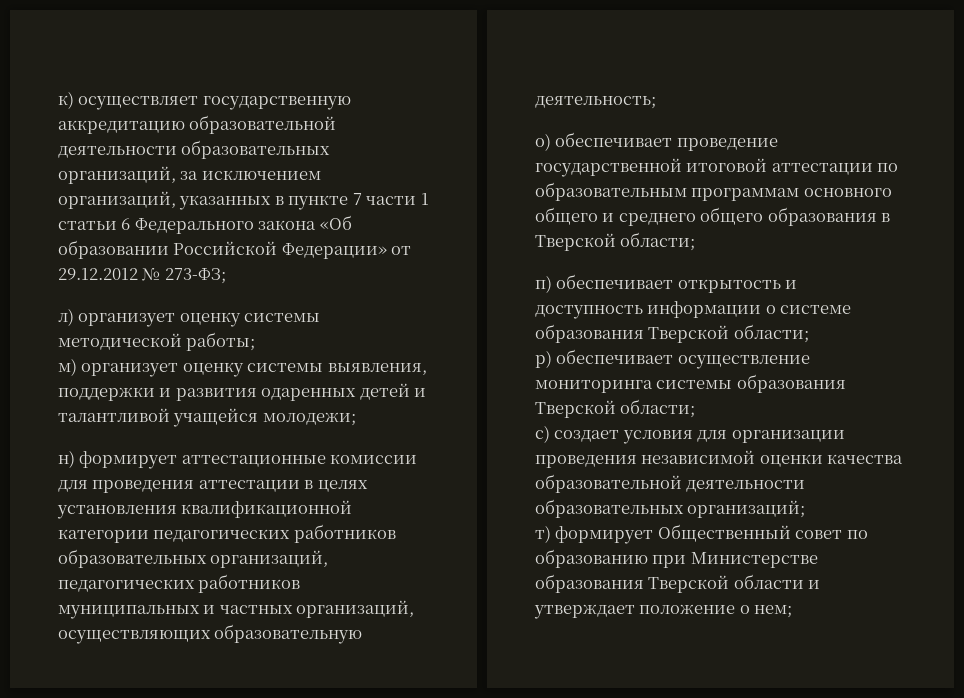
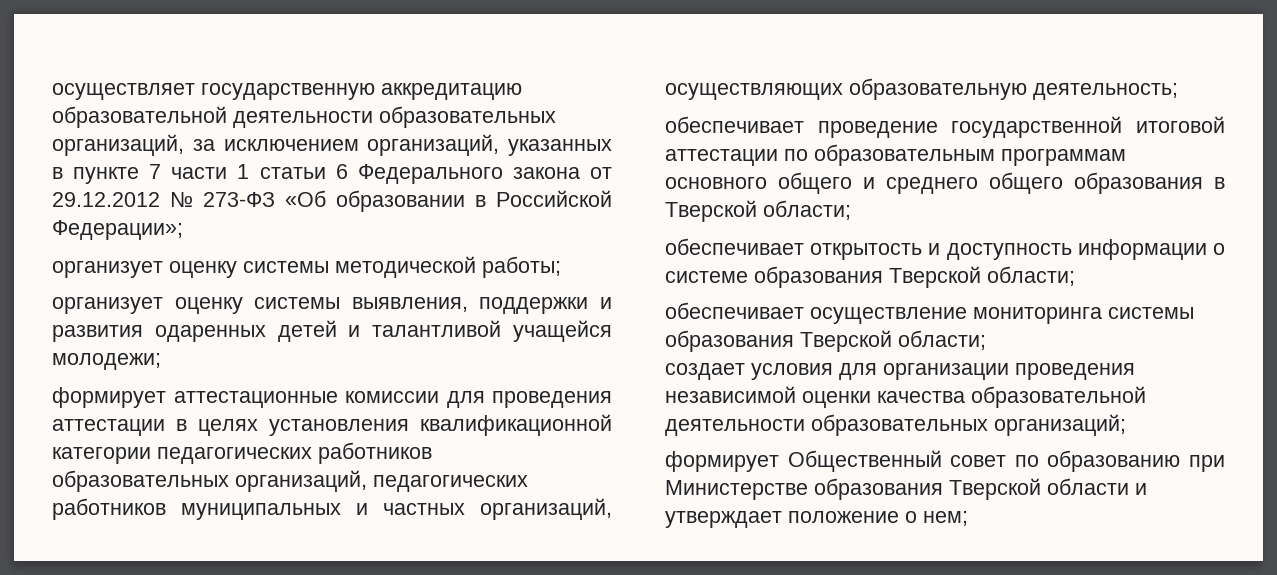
- к) осуществляет государственную аккредитацию образовательной деятельности образовательных организаций, за исключением организаций, указанных в пункте 7 части 1 статьи 6 Федерального закона «Об образовании Российской Федерации» от 29.12.2012 № 273-ФЗ;
- л) организует оценку системы методической работы;
+ осуществляет государственную аккредитацию образовательной деятельности образовательных организаций, за исключением организаций, указанных в пункте 7 части 1 статьи 6 Федерального закона от 29.12.2012 № 273-ФЗ «Об образовании в Российской Федерации»;
+ организует оценку системы методической работы;
- м) организует оценку системы выявления, поддержки и развития одаренных детей и талантливой учащейся молодежи;
+ организует оценку системы выявления, поддержки и развития одаренных детей и талантливой учащейся молодежи;
- н) формирует аттестационные комиссии для проведения аттестации в целях установления квалификационной категории педагогических работников образовательных организаций, педагогических работников муниципальных и частных организаций, осуществляющих образовательную деятельность;
+ формирует аттестационные комиссии для проведения аттестации в целях установления квалификационной категории педагогических работников образовательных организаций, педагогических работников муниципальных и частных организаций, осуществляющих образовательную деятельность;
- о) обеспечивает проведение государственной итоговой аттестации по образовательным программам основного общего и среднего общего образования в Тверской области;
+ обеспечивает проведение государственной итоговой аттестации по образовательным программам основного общего и среднего общего образования в Тверской области;
- п) обеспечивает открытость и доступность информации о системе образования Тверской области;
+ обеспечивает открытость и доступность информации о системе образования Тверской области;
- р) обеспечивает осуществление мониторинга системы образования Тверской области;
+ обеспечивает осуществление мониторинга системы образования Тверской области;
- с) создает условия для организации проведения независимой оценки качества образовательной деятельности образовательных организаций;
+ создает условия для организации проведения независимой оценки качества образовательной деятельности образовательных организаций;
- т) формирует Общественный совет по образованию при Министерстве образования Тверской области и утверждает положение о нем;
+ формирует Общественный совет по образованию при Министерстве образования Тверской области и утверждает положение о нем;

